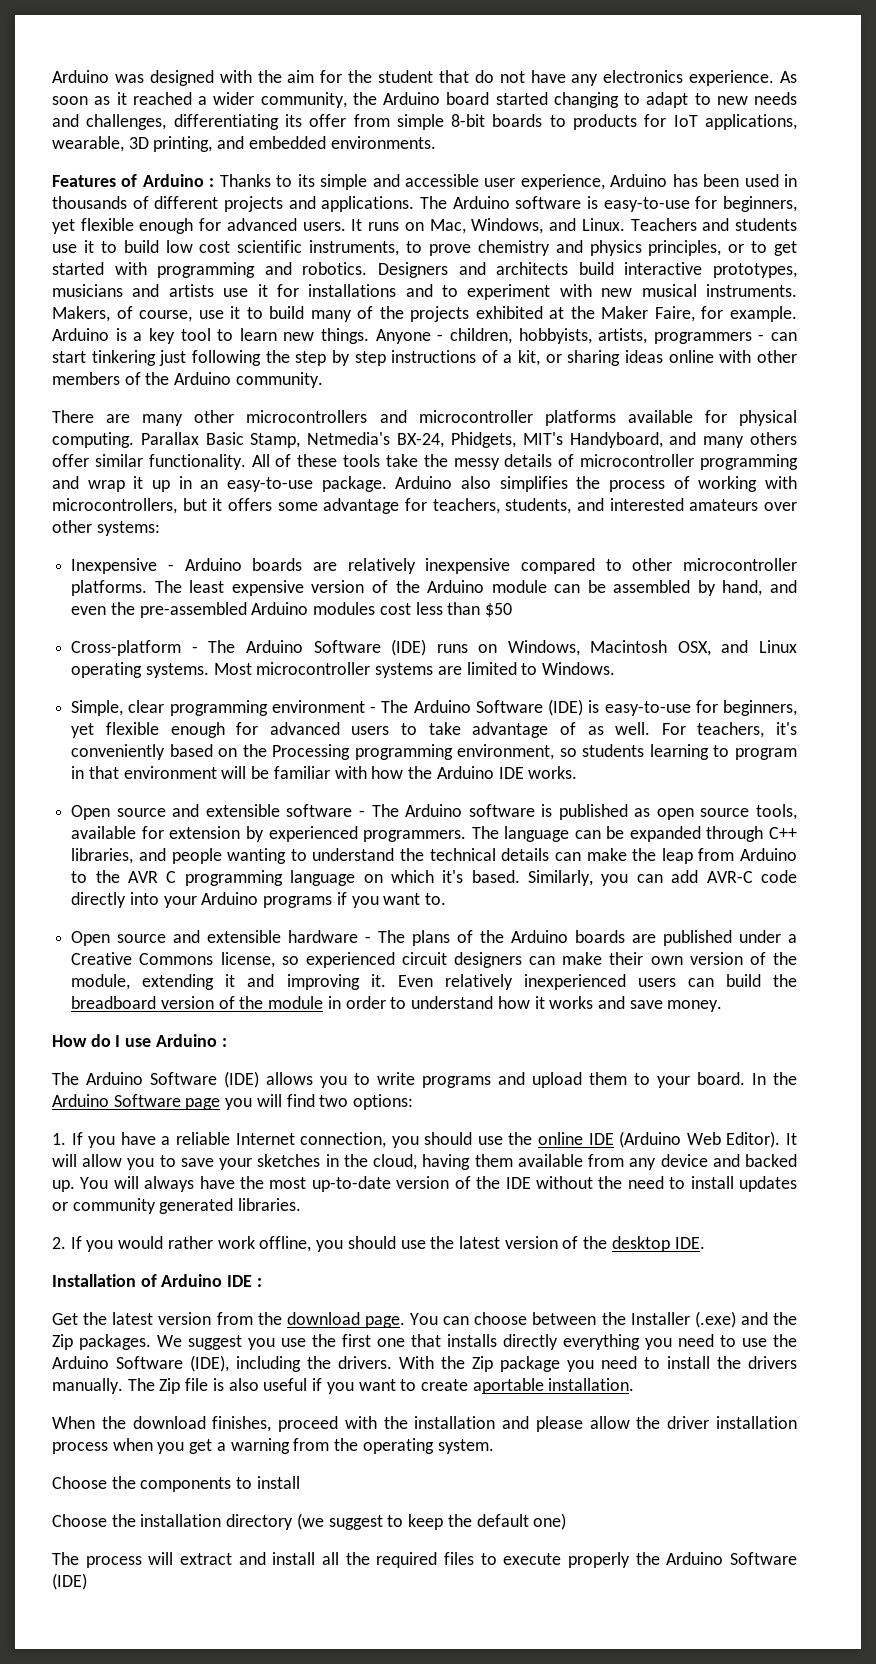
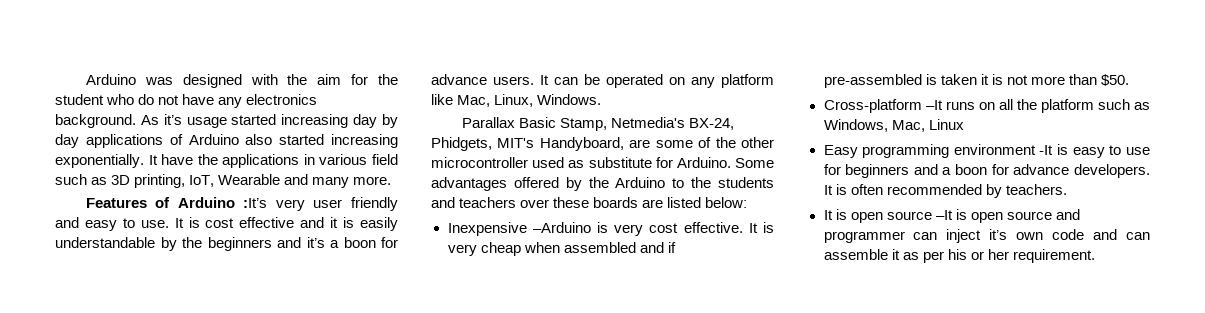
- Arduino was designed with the aim for the student that do not have any electronics experience. As soon as it reached a wider community, the Arduino board started changing to adapt to new needs and challenges, differentiating its offer from simple 8-bit boards to products for IoT applications, wearable, 3D printing, and embedded environments.
- Features of Arduino : Thanks to its simple and accessible user experience, Arduino has been used in thousands of different projects and applications. The Arduino software is easy-to-use for beginners, yet flexible enough for advanced users. It runs on Mac, Windows, and Linux. Teachers and students use it to build low cost scientific instruments, to prove chemistry and physics principles, or to get started with programming and robotics. Designers and architects build interactive prototypes, musicians and artists use it for installations and to experiment with new musical instruments. Makers, of course, use it to build many of the projects exhibited at the Maker Faire, for example. Arduino is a key tool to learn new things. Anyone - children, hobbyists, artists, programmers - can start tinkering just following the step by step instructions of a kit, or sharing ideas online with other members of the Arduino community.
- There are many other microcontrollers and microcontroller platforms available for physical computing. Parallax Basic Stamp, Netmedia's BX-24, Phidgets, MIT's Handyboard, and many others offer similar functionality. All of these tools take the messy details of microcontroller programming and wrap it up in an easy-to-use package. Arduino also simplifies the process of working with microcontrollers, but it offers some advantage for teachers, students, and interested amateurs over other systems:
- Inexpensive - Arduino boards are relatively inexpensive compared to other microcontroller platforms. The least expensive version of the Arduino module can be assembled by hand, and even the pre-assembled Arduino modules cost less than $50
- Cross-platform - The Arduino Software (IDE) runs on Windows, Macintosh OSX, and Linux operating systems. Most microcontroller systems are limited to Windows.
- Simple, clear programming environment - The Arduino Software (IDE) is easy-to-use for beginners, yet flexible enough for advanced users to take advantage of as well. For teachers, it's conveniently based on the Processing programming environment, so students learning to program in that environment will be familiar with how the Arduino IDE works.
- Open source and extensible software - The Arduino software is published as open source tools, available for extension by experienced programmers. The language can be expanded through C++ libraries, and people wanting to understand the technical details can make the leap from Arduino to the AVR C programming language on which it's based. Similarly, you can add AVR-C code directly into your Arduino programs if you want to.
- Open source and extensible hardware - The plans of the Arduino boards are published under a Creative Commons license, so experienced circuit designers can make their own version of the module, extending it and improving it. Even relatively inexperienced users can build the breadboard version of the module in order to understand how it works and save money.
- How do I use Arduino :
- The Arduino Software (IDE) allows you to write programs and upload them to your board. In the Arduino Software page you will find two options:
- 1. If you have a reliable Internet connection, you should use the online IDE (Arduino Web Editor). It will allow you to save your sketches in the cloud, having them available from any device and backed up. You will always have the most up-to-date version of the IDE without the need to install updates or community generated libraries.
- 2. If you would rather work offline, you should use the latest version of the desktop IDE.
- Installation of Arduino IDE :
- Get the latest version from the download page. You can choose between the Installer (.exe) and the Zip packages. We suggest you use the first one that installs directly everything you need to use the Arduino Software (IDE), including the drivers. With the Zip package you need to install the drivers manually. The Zip file is also useful if you want to create aportable installation.
- When the download finishes, proceed with the installation and please allow the driver installation process when you get a warning from the operating system.
- Choose the components to install
- Choose the installation directory (we suggest to keep the default one)
- The process will extract and install all the required files to execute properly the Arduino Software (IDE)
+ Arduino was designed with the aim for the student who do not have any electronics background. As it’s usage started increasing day by day applications of Arduino also started increasing exponentially. It have the applications in various field such as 3D printing, IoT, Wearable and many more.
+ Features of Arduino :It’s very user friendly and easy to use. It is cost effective and it is easily understandable by the beginners and it’s a boon for advance users. It can be operated on any platform like Mac, Linux, Windows.
+ Parallax Basic Stamp, Netmedia's BX-24, Phidgets, MIT's Handyboard, are some of the other microcontroller used as substitute for Arduino. Some advantages offered by the Arduino to the students and teachers over these boards are listed below:
+ Inexpensive –Arduino is very cost effective. It is very cheap when assembled and if pre-assembled is taken it is not more than $50.
+ Cross-platform –It runs on all the platform such as Windows, Mac, Linux
+ Easy programming environment -It is easy to use for beginners and a boon for advance developers. It is often recommended by teachers.
+ It is open source –It is open source and programmer can inject it’s own code and can assemble it as per his or her requirement.

